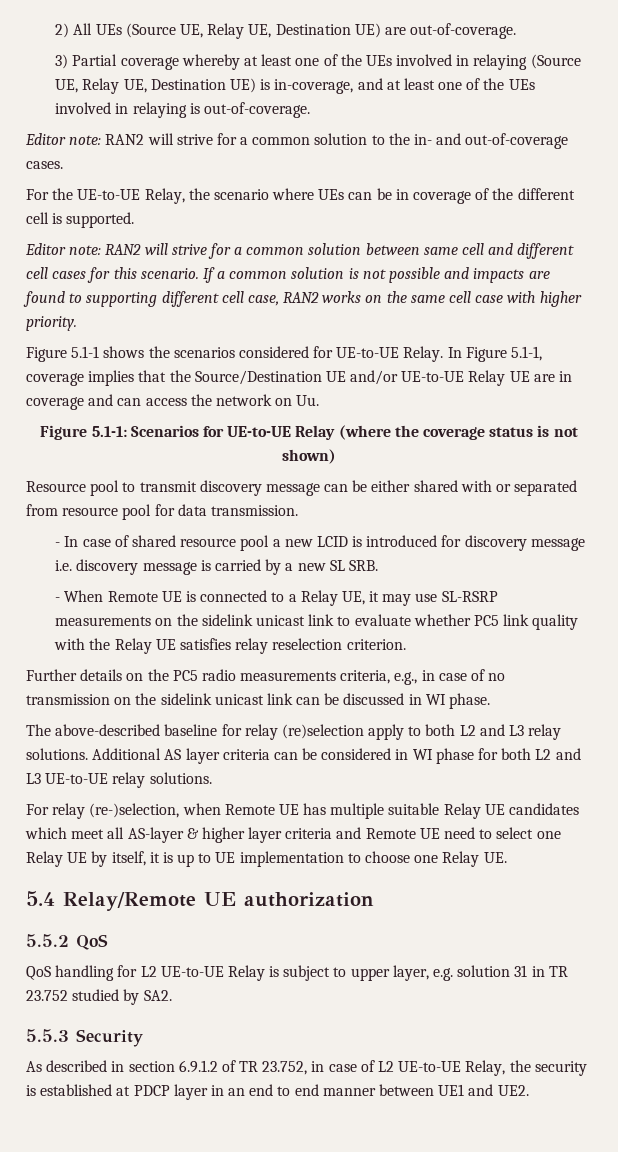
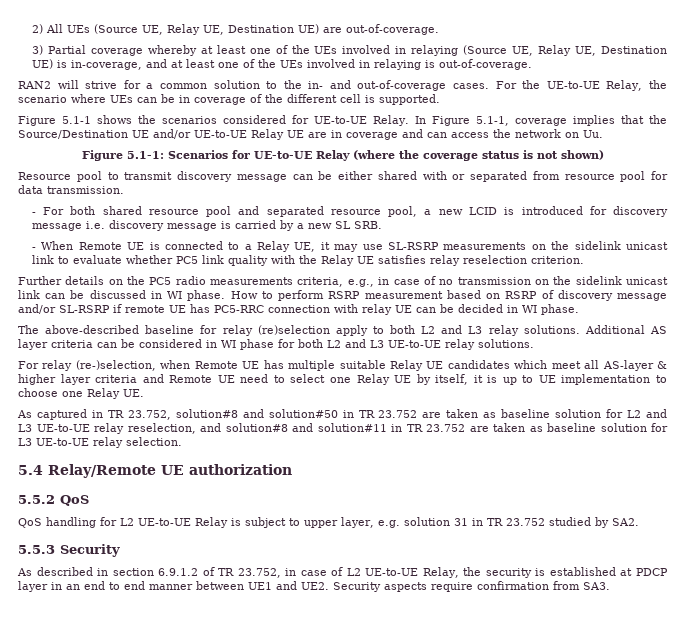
- Editor note: RAN2 will strive for a common solution to the in- and out-of-coverage cases.
- For the UE-to-UE Relay, the scenario where UEs can be in coverage of the different cell is supported.
+ RAN2 will strive for a common solution to the in- and out-of-coverage cases. For the UE-to-UE Relay, the scenario where UEs can be in coverage of the different cell is supported.
- Editor note: RAN2 will strive for a common solution between same cell and different cell cases for this scenario. If a common solution is not possible and impacts are found to supporting different cell case, RAN2 works on the same cell case with higher priority.
- - In case of shared resource pool a new LCID is introduced for discovery message i.e. discovery message is carried by a new SL SRB.
+ - For both shared resource pool and separated resource pool, a new LCID is introduced for discovery message i.e. discovery message is carried by a new SL SRB.
+ How to perform RSRP measurement based on RSRP of discovery message and/or SL-RSRP if remote UE has PC5-RRC connection with relay UE can be decided in WI phase.
+ As captured in TR 23.752, solution#8 and solution#50 in TR 23.752 are taken as baseline solution for L2 and L3 UE-to-UE relay reselection, and solution#8 and solution#11 in TR 23.752 are taken as baseline solution for L3 UE-to-UE relay selection.
- As described in section 6.9.1.2 of TR 23.752, in case of L2 UE-to-UE Relay, the security is established at PDCP layer in an end to end manner between UE1 and UE2.
+ As described in section 6.9.1.2 of TR 23.752, in case of L2 UE-to-UE Relay, the security is established at PDCP layer in an end to end manner between UE1 and UE2. Security aspects require confirmation from SA3.

